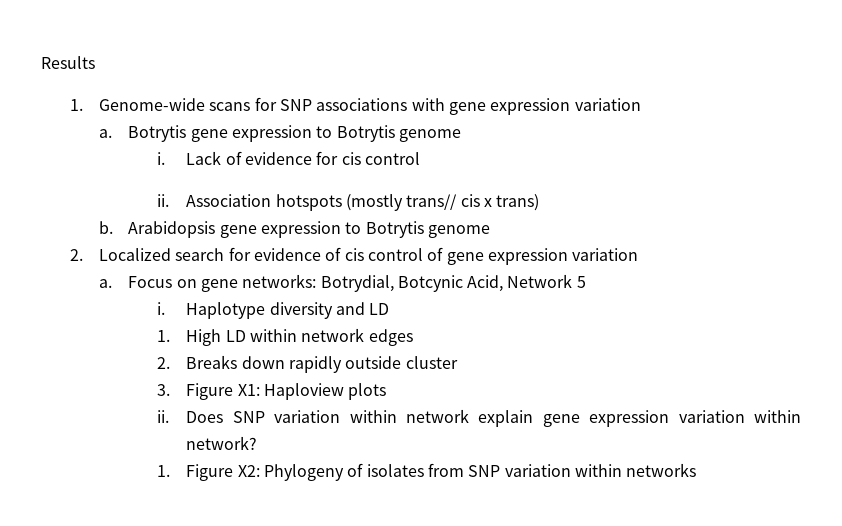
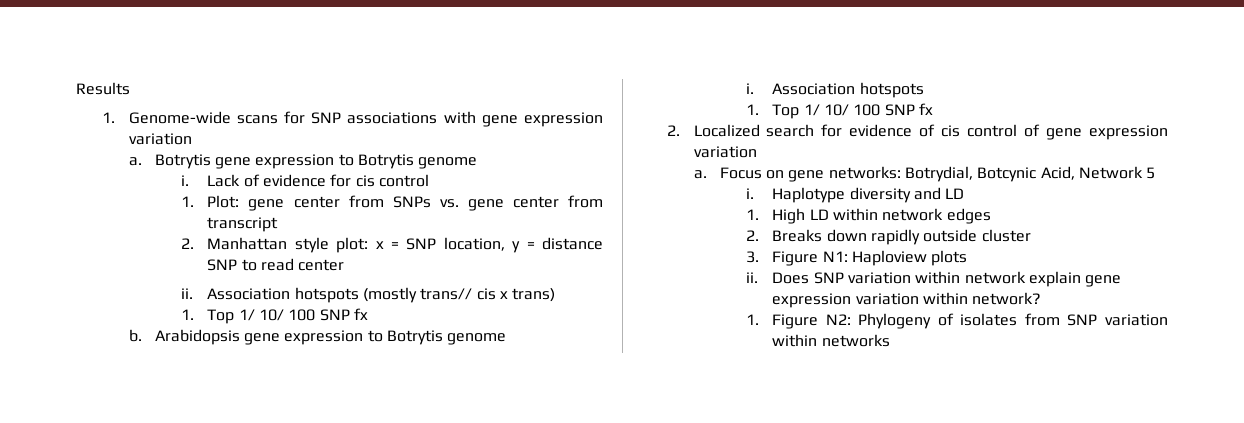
+ 1. Plot: gene center from SNPs vs. gene center from transcript
+ 2. Manhattan style plot: x = SNP location, y = distance SNP to read center
  Association hotspots (mostly trans// cis x trans)
+ 1. Top 1/ 10/ 100 SNP fx
+ i. Association hotspots
+ 1. Top 1/ 10/ 100 SNP fx
- 3. Figure X1: Haploview plots
+ 3. Figure N1: Haploview plots
- 1. Figure X2: Phylogeny of isolates from SNP variation within networks
+ 1. Figure N2: Phylogeny of isolates from SNP variation within networks

